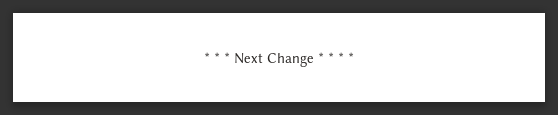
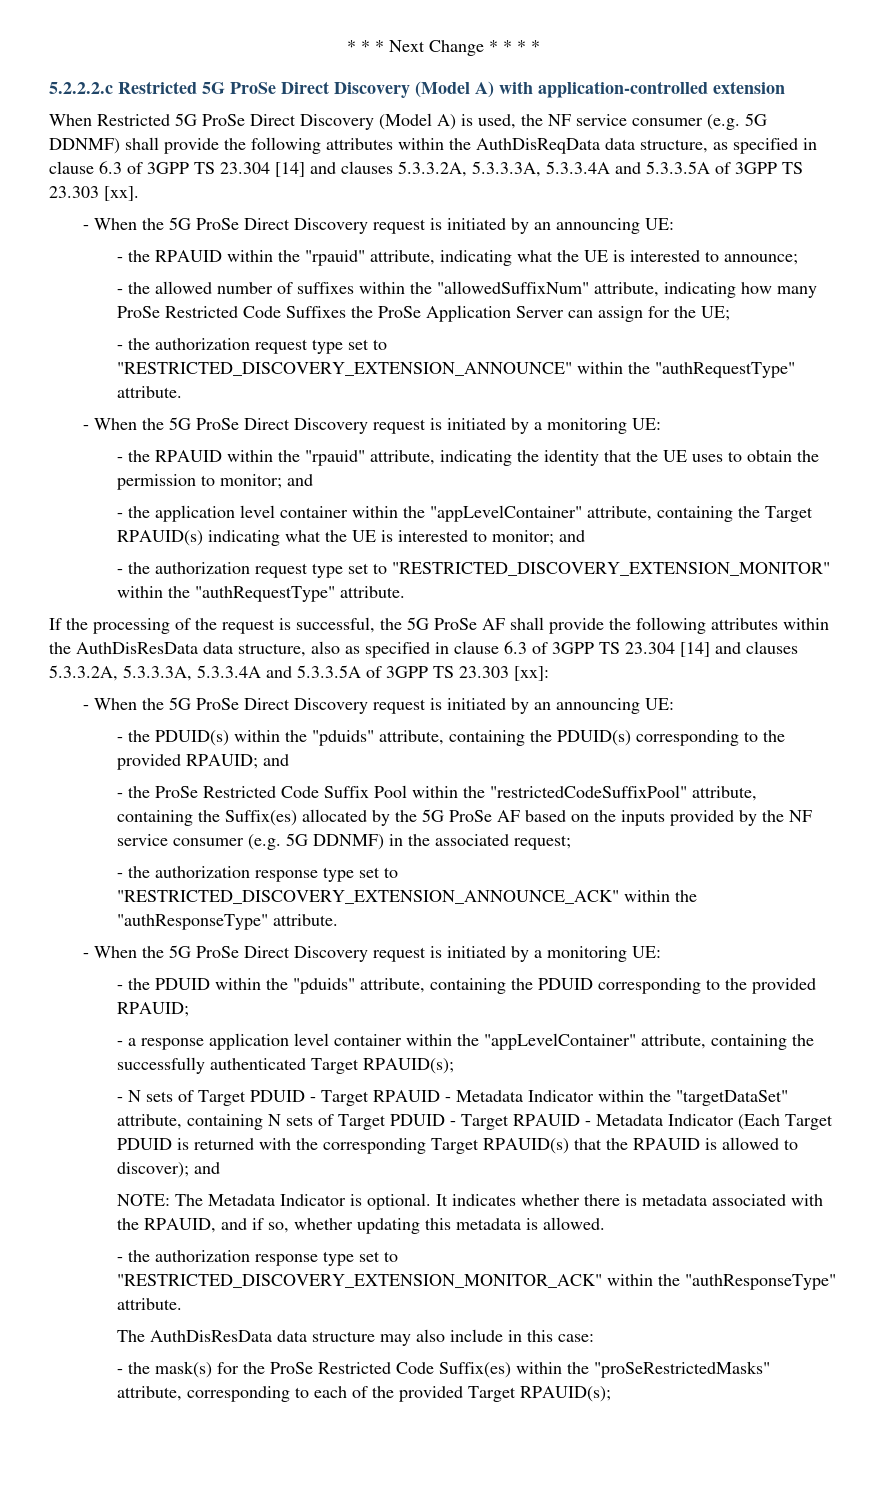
+ 5.2.2.2.c Restricted 5G ProSe Direct Discovery (Model A) with application-controlled extension
+ When Restricted 5G ProSe Direct Discovery (Model A) is used, the NF service consumer (e.g. 5G DDNMF) shall provide the following attributes within the AuthDisReqData data structure, as specified in clause 6.3 of 3GPP TS 23.304 [14] and clauses 5.3.3.2A, 5.3.3.3A, 5.3.3.4A and 5.3.3.5A of 3GPP TS 23.303 [xx].
+ - When the 5G ProSe Direct Discovery request is initiated by an announcing UE:
+ - the RPAUID within the "rpauid" attribute, indicating what the UE is interested to announce;
+ - the allowed number of suffixes within the "allowedSuffixNum" attribute, indicating how many ProSe Restricted Code Suffixes the ProSe Application Server can assign for the UE;
+ - the authorization request type set to "RESTRICTED_DISCOVERY_EXTENSION_ANNOUNCE" within the "authRequestType" attribute.
+ - When the 5G ProSe Direct Discovery request is initiated by a monitoring UE:
+ - the RPAUID within the "rpauid" attribute, indicating the identity that the UE uses to obtain the permission to monitor; and
+ - the application level container within the "appLevelContainer" attribute, containing the Target RPAUID(s) indicating what the UE is interested to monitor; and
+ - the authorization request type set to "RESTRICTED_DISCOVERY_EXTENSION_MONITOR" within the "authRequestType" attribute.
+ If the processing of the request is successful, the 5G ProSe AF shall provide the following attributes within the AuthDisResData data structure, also as specified in clause 6.3 of 3GPP TS 23.304 [14] and clauses 5.3.3.2A, 5.3.3.3A, 5.3.3.4A and 5.3.3.5A of 3GPP TS 23.303 [xx]:
+ - When the 5G ProSe Direct Discovery request is initiated by an announcing UE:
+ - the PDUID(s) within the "pduids" attribute, containing the PDUID(s) corresponding to the provided RPAUID; and
+ - the ProSe Restricted Code Suffix Pool within the "restrictedCodeSuffixPool" attribute, containing the Suffix(es) allocated by the 5G ProSe AF based on the inputs provided by the NF service consumer (e.g. 5G DDNMF) in the associated request;
+ - the authorization response type set to "RESTRICTED_DISCOVERY_EXTENSION_ANNOUNCE_ACK" within the "authResponseType" attribute.
+ - When the 5G ProSe Direct Discovery request is initiated by a monitoring UE:
+ - the PDUID within the "pduids" attribute, containing the PDUID corresponding to the provided RPAUID;
+ - a response application level container within the "appLevelContainer" attribute, containing the successfully authenticated Target RPAUID(s);
+ - N sets of Target PDUID - Target RPAUID - Metadata Indicator within the "targetDataSet" attribute, containing N sets of Target PDUID - Target RPAUID - Metadata Indicator (Each Target PDUID is returned with the corresponding Target RPAUID(s) that the RPAUID is allowed to discover); and
+ NOTE: The Metadata Indicator is optional. It indicates whether there is metadata associated with the RPAUID, and if so, whether updating this metadata is allowed.
+ - the authorization response type set to "RESTRICTED_DISCOVERY_EXTENSION_MONITOR_ACK" within the "authResponseType" attribute.
+ The AuthDisResData data structure may also include in this case:
+ - the mask(s) for the ProSe Restricted Code Suffix(es) within the "proSeRestrictedMasks" attribute, corresponding to each of the provided Target RPAUID(s);

